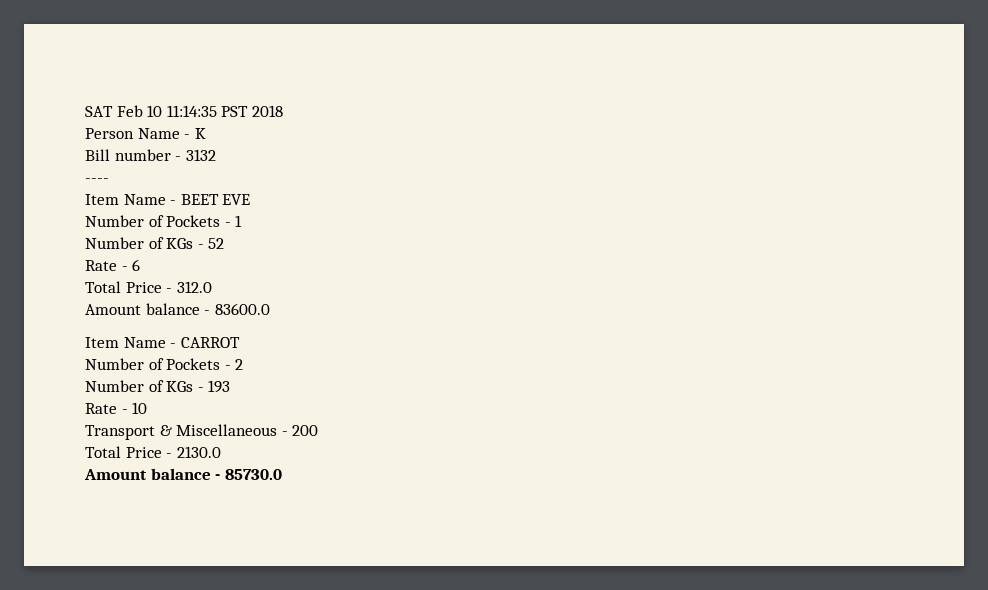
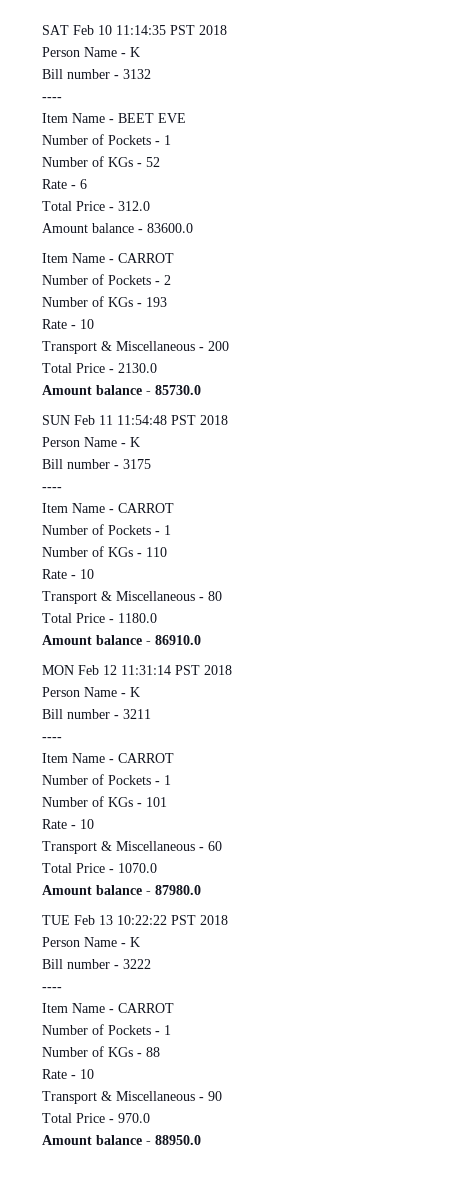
+ SUN Feb 11 11:54:48 PST 2018
+ Person Name - K
+ Bill number - 3175
+ ----
+ Item Name - CARROT
+ Number of Pockets - 1
+ Number of KGs - 110
+ Rate - 10
+ Transport & Miscellaneous - 80
+ Total Price - 1180.0
+ Amount balance - 86910.0
+ MON Feb 12 11:31:14 PST 2018
+ Person Name - K
+ Bill number - 3211
+ ----
+ Item Name - CARROT
+ Number of Pockets - 1
+ Number of KGs - 101
+ Rate - 10
+ Transport & Miscellaneous - 60
+ Total Price - 1070.0
+ Amount balance - 87980.0
+ TUE Feb 13 10:22:22 PST 2018
+ Person Name - K
+ Bill number - 3222
+ ----
+ Item Name - CARROT
+ Number of Pockets - 1
+ Number of KGs - 88
+ Rate - 10
+ Transport & Miscellaneous - 90
+ Total Price - 970.0
+ Amount balance - 88950.0

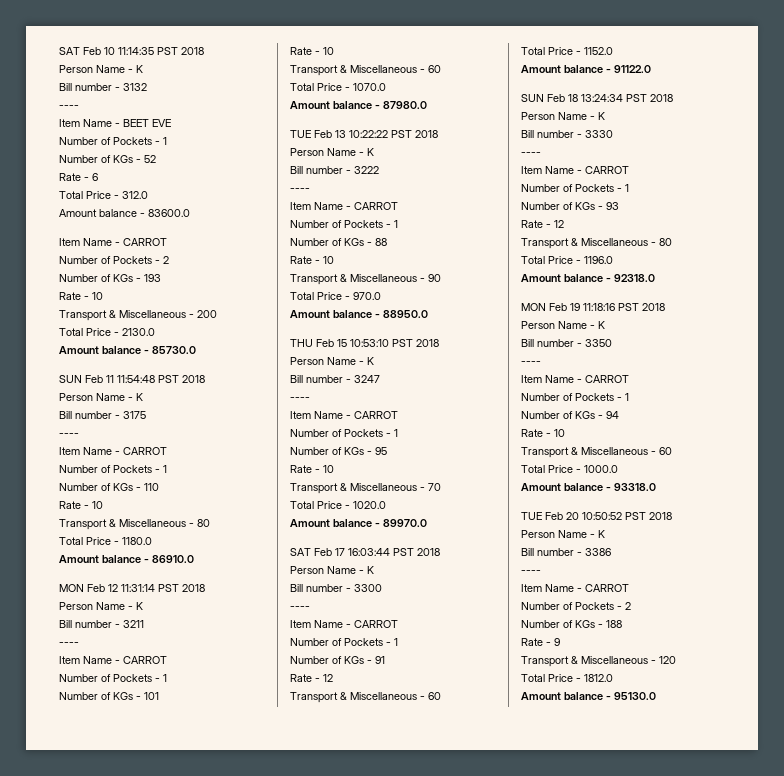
+ THU Feb 15 10:53:10 PST 2018
+ Person Name - K
+ Bill number - 3247
+ ----
+ Item Name - CARROT
+ Number of Pockets - 1
+ Number of KGs - 95
+ Rate - 10
+ Transport & Miscellaneous - 70
+ Total Price - 1020.0
+ Amount balance - 89970.0
+ SAT Feb 17 16:03:44 PST 2018
+ Person Name - K
+ Bill number - 3300
+ ----
+ Item Name - CARROT
+ Number of Pockets - 1
+ Number of KGs - 91
+ Rate - 12
+ Transport & Miscellaneous - 60
+ Total Price - 1152.0
+ Amount balance - 91122.0
+ SUN Feb 18 13:24:34 PST 2018
+ Person Name - K
+ Bill number - 3330
+ ----
+ Item Name - CARROT
+ Number of Pockets - 1
+ Number of KGs - 93
+ Rate - 12
+ Transport & Miscellaneous - 80
+ Total Price - 1196.0
+ Amount balance - 92318.0
+ MON Feb 19 11:18:16 PST 2018
+ Person Name - K
+ Bill number - 3350
+ ----
+ Item Name - CARROT
+ Number of Pockets - 1
+ Number of KGs - 94
+ Rate - 10
+ Transport & Miscellaneous - 60
+ Total Price - 1000.0
+ Amount balance - 93318.0
+ TUE Feb 20 10:50:52 PST 2018
+ Person Name - K
+ Bill number - 3386
+ ----
+ Item Name - CARROT
+ Number of Pockets - 2
+ Number of KGs - 188
+ Rate - 9
+ Transport & Miscellaneous - 120
+ Total Price - 1812.0
+ Amount balance - 95130.0

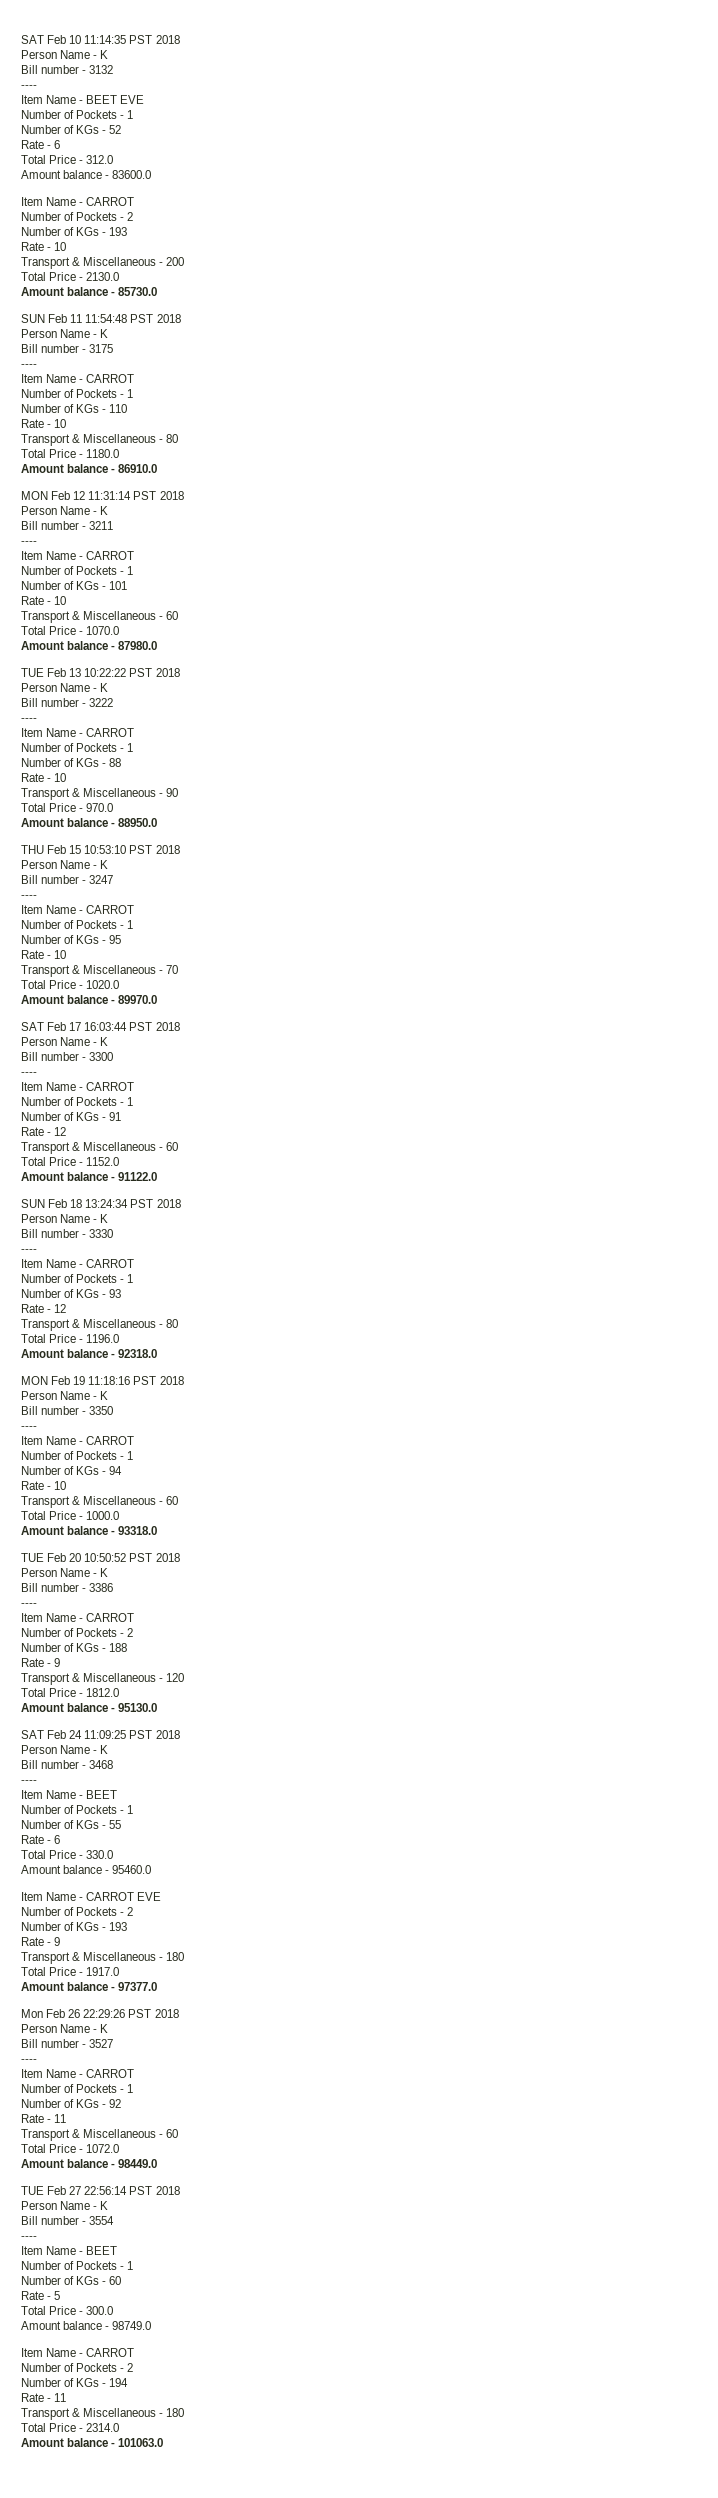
+ SAT Feb 24 11:09:25 PST 2018
+ Person Name - K
+ Bill number - 3468
+ ----
+ Item Name - BEET
+ Number of Pockets - 1
+ Number of KGs - 55
+ Rate - 6
+ Total Price - 330.0
+ Amount balance - 95460.0
+ Item Name - CARROT EVE
+ Number of Pockets - 2
+ Number of KGs - 193
+ Rate - 9
+ Transport & Miscellaneous - 180
+ Total Price - 1917.0
+ Amount balance - 97377.0
+ Mon Feb 26 22:29:26 PST 2018
+ Person Name - K
+ Bill number - 3527
+ ----
+ Item Name - CARROT
+ Number of Pockets - 1
+ Number of KGs - 92
+ Rate - 11
+ Transport & Miscellaneous - 60
+ Total Price - 1072.0
+ Amount balance - 98449.0
+ TUE Feb 27 22:56:14 PST 2018
+ Person Name - K
+ Bill number - 3554
+ ----
+ Item Name - BEET
+ Number of Pockets - 1
+ Number of KGs - 60
+ Rate - 5
+ Total Price - 300.0
+ Amount balance - 98749.0
+ Item Name - CARROT
+ Number of Pockets - 2
+ Number of KGs - 194
+ Rate - 11
+ Transport & Miscellaneous - 180
+ Total Price - 2314.0
+ Amount balance - 101063.0

